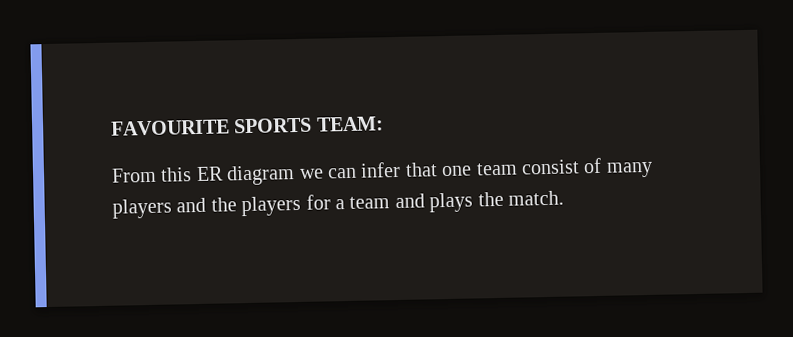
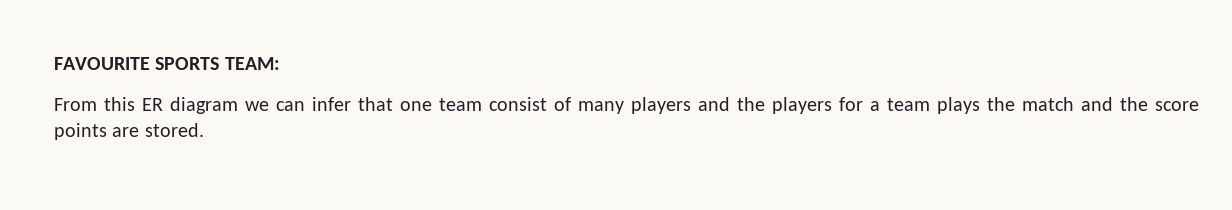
- From this ER diagram we can infer that one team consist of many players and the players for a team and plays the match.
+ From this ER diagram we can infer that one team consist of many players and the players for a team plays the match and the score points are stored.

